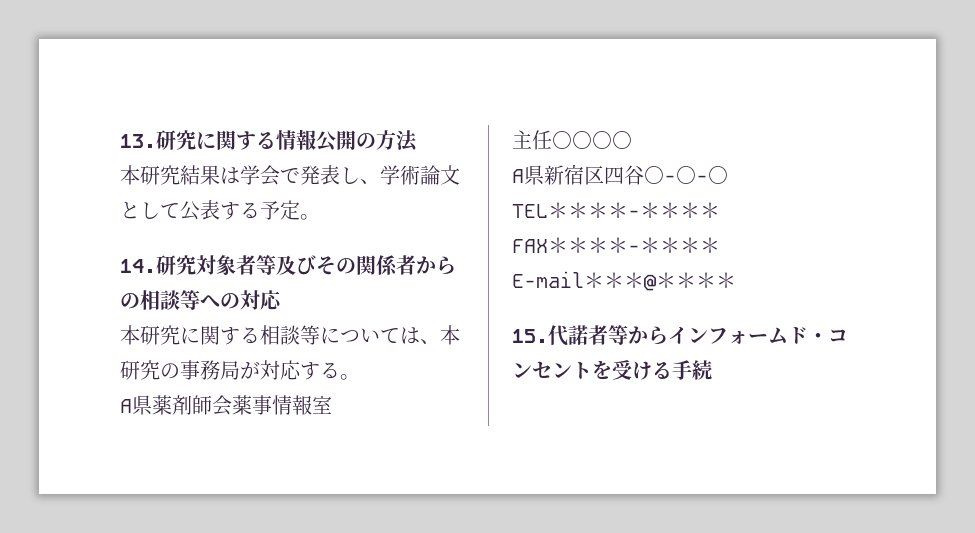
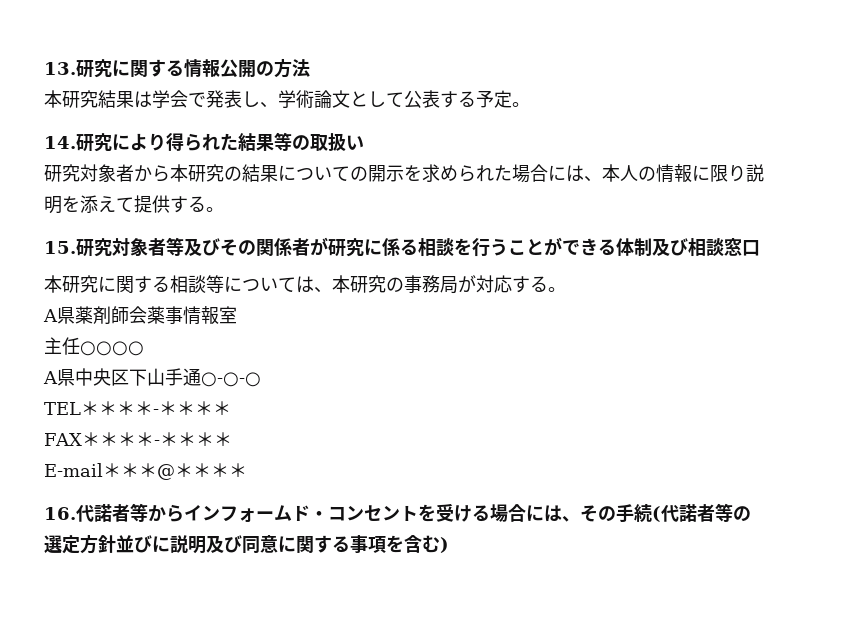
- 14.研究対象者等及びその関係者からの相談等への対応
+ 14.研究により得られた結果等の取扱い
+ 研究対象者から本研究の結果についての開示を求められた場合には、本人の情報に限り説明を添えて提供する。
+ 15.研究対象者等及びその関係者が研究に係る相談を行うことができる体制及び相談窓口
- A県新宿区四谷○-○-○
+ A県中央区下山手通○-○-○
- 15.代諾者等からインフォームド・コンセントを受ける手続
+ 16.代諾者等からインフォームド・コンセントを受ける場合には、その手続(代諾者等の選定方針並びに説明及び同意に関する事項を含む)

